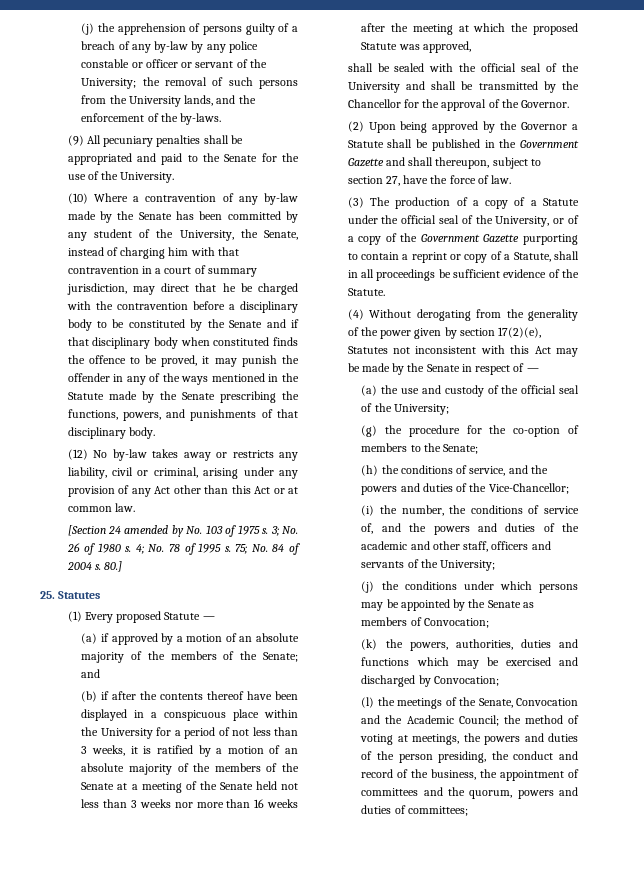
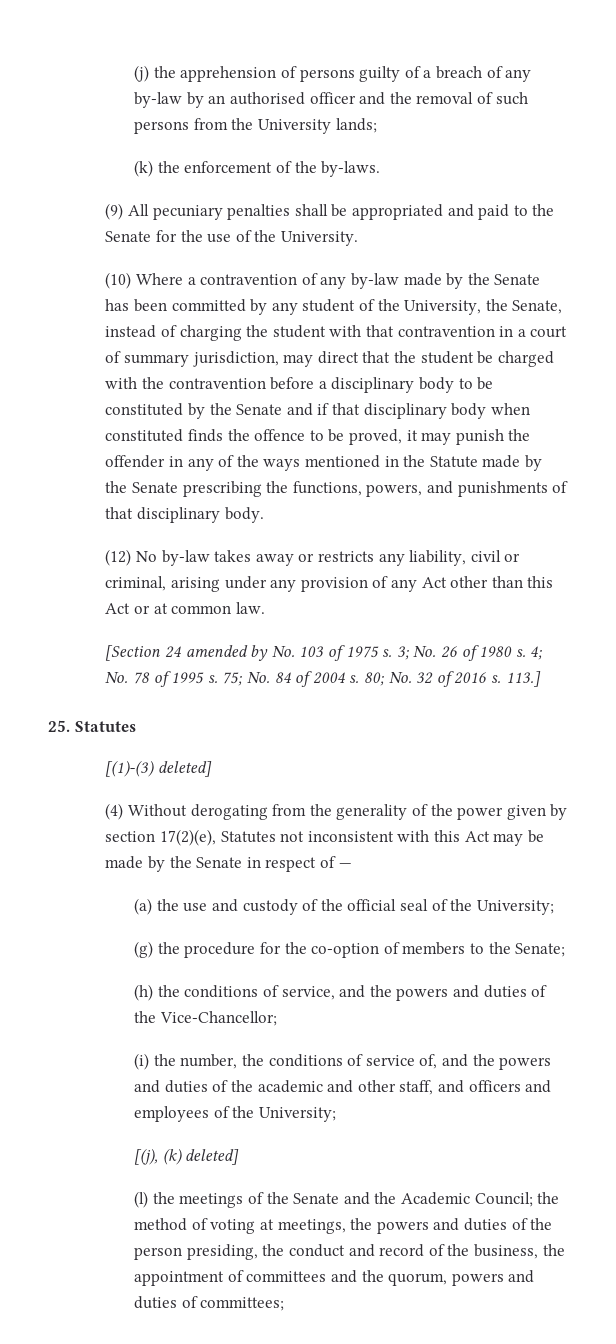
- (j) the apprehension of persons guilty of a breach of any by-law by any police constable or officer or servant of the University; the removal of such persons from the University lands, and the enforcement of the by-laws.
+ (j) the apprehension of persons guilty of a breach of any by-law by an authorised officer and the removal of such persons from the University lands;
+ (k) the enforcement of the by-laws.
- (10) Where a contravention of any by-law made by the Senate has been committed by any student of the University, the Senate, instead of charging him with that contravention in a court of summary jurisdiction, may direct that he be charged with the contravention before a disciplinary body to be constituted by the Senate and if that disciplinary body when constituted finds the offence to be proved, it may punish the offender in any of the ways mentioned in the Statute made by the Senate prescribing the functions, powers, and punishments of that disciplinary body.
+ (10) Where a contravention of any by-law made by the Senate has been committed by any student of the University, the Senate, instead of charging the student with that contravention in a court of summary jurisdiction, may direct that the student be charged with the contravention before a disciplinary body to be constituted by the Senate and if that disciplinary body when constituted finds the offence to be proved, it may punish the offender in any of the ways mentioned in the Statute made by the Senate prescribing the functions, powers, and punishments of that disciplinary body.
- 80.]
+ 80; No. 32 of 2016 s. 113.]
  25. Statutes
- (1) Every proposed Statute —
- (a) if approved by a motion of an absolute majority of the members of the Senate; and
- (b) if after the contents thereof have been displayed in a conspicuous place within the University for a period of not less than 3 weeks, it is ratified by a motion of an absolute majority of the members of the Senate at a meeting of the Senate held not less than 3 weeks nor more than 16 weeks after the meeting at which the proposed Statute was approved,
- shall be sealed with the official seal of the University and shall be transmitted by the Chancellor for the approval of the Governor.
- (2) Upon being approved by the Governor a Statute shall be published in the Government Gazette and shall thereupon, subject to section 27, have the force of law.
- (3) The production of a copy of a Statute under the official seal of the University, or of a copy of the Government Gazette purporting to contain a reprint or copy of a Statute, shall in all proceedings be sufficient evidence of the Statute.
+ [(1)-(3) deleted]
- (i) the number, the conditions of service of, and the powers and duties of the academic and other staff, officers and servants of the University;
- (j) the conditions under which persons may be appointed by the Senate as members of Convocation;
- (k) the powers, authorities, duties and functions which may be exercised and discharged by Convocation;
+ (i) the number, the conditions of service of, and the powers and duties of the academic and other staff, and officers and employees of the University;
+ [(j), (k) deleted]
- (l) the meetings of the Senate, Convocation and the Academic Council; the method of voting at meetings, the powers and duties of the person presiding, the conduct and record of the business, the appointment of committees and the quorum, powers and duties of committees;
+ (l) the meetings of the Senate and the Academic Council; the method of voting at meetings, the powers and duties of the person presiding, the conduct and record of the business, the appointment of committees and the quorum, powers and duties of committees;

